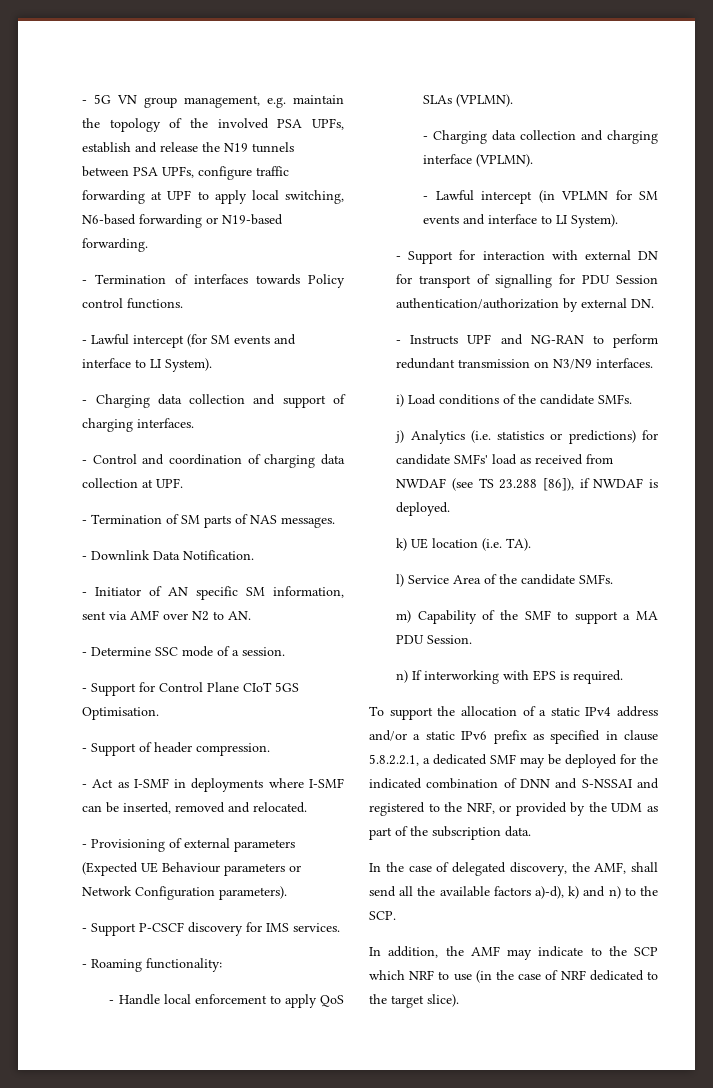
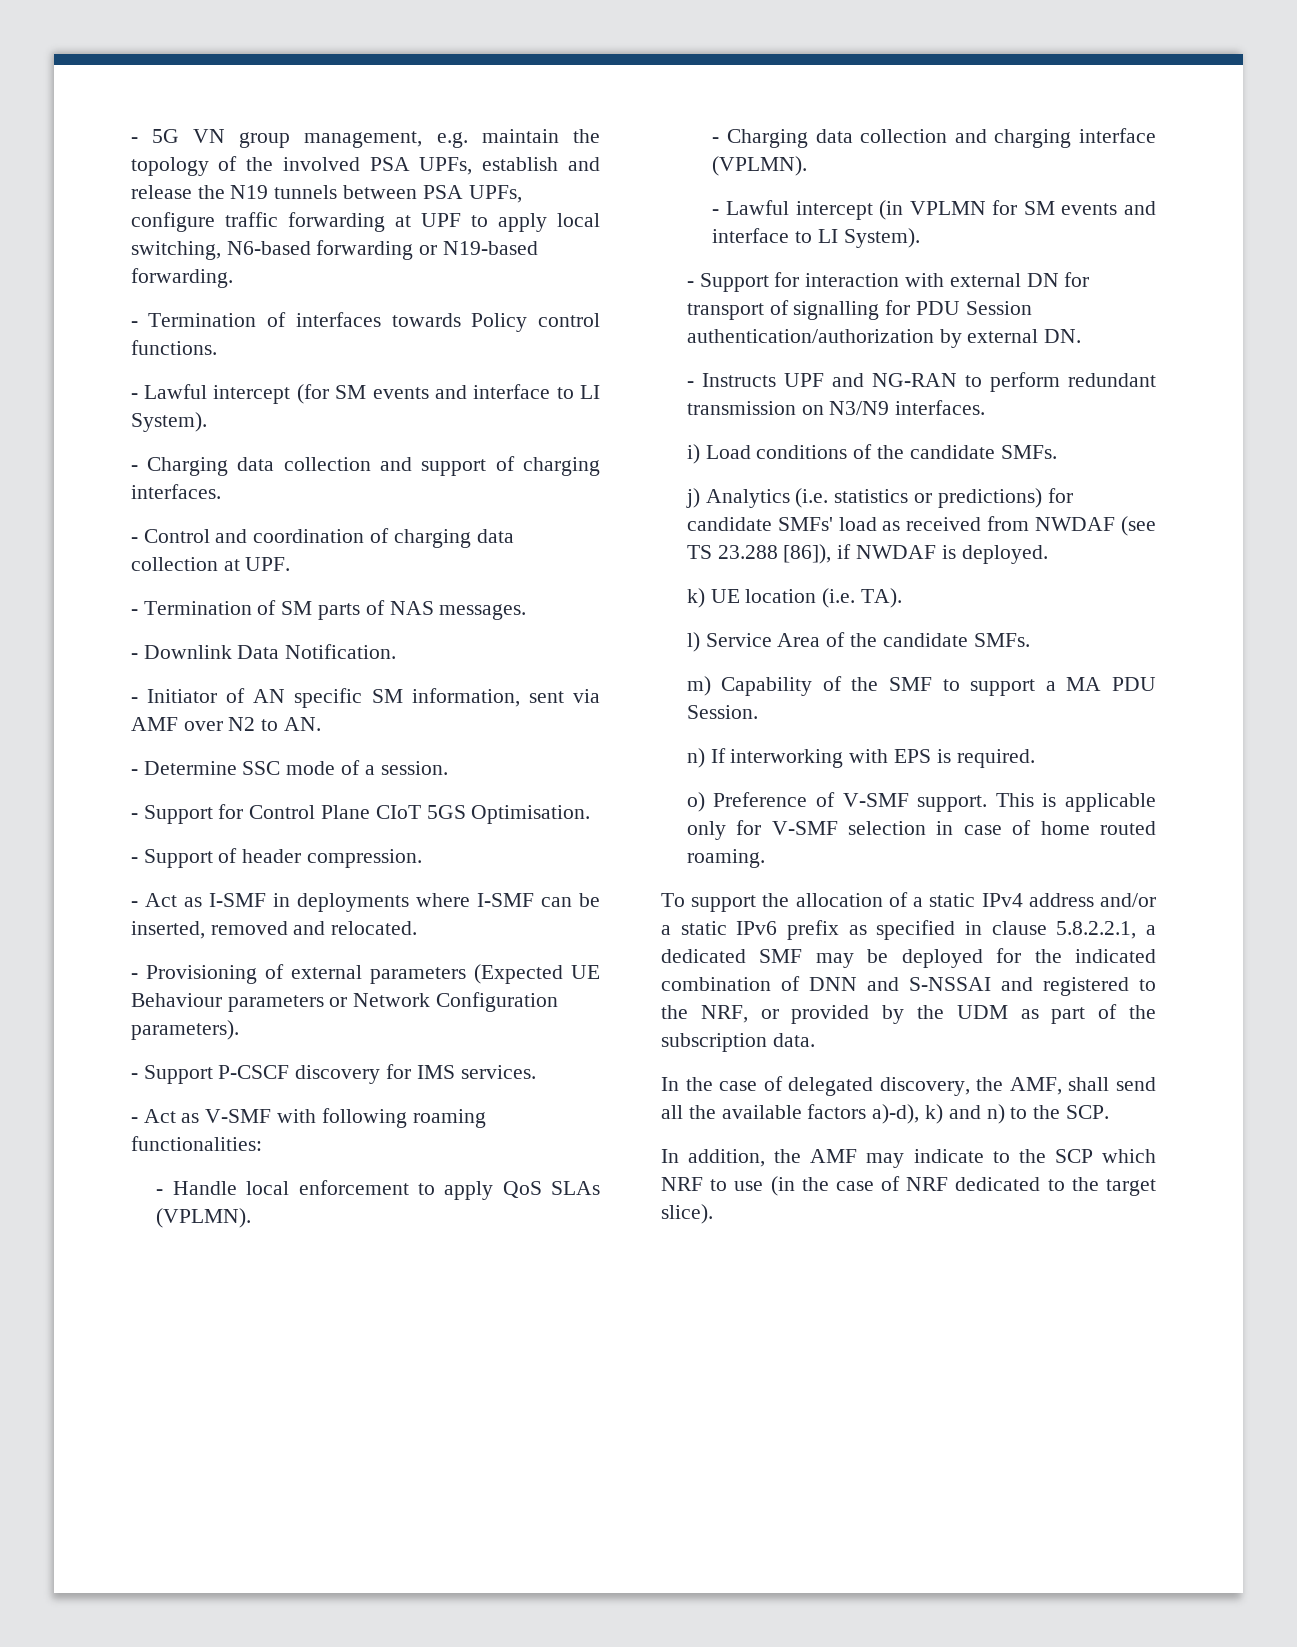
- - Roaming functionality:
+ - Act as V-SMF with following roaming functionalities:
+ o) Preference of V-SMF support. This is applicable only for V-SMF selection in case of home routed roaming.

